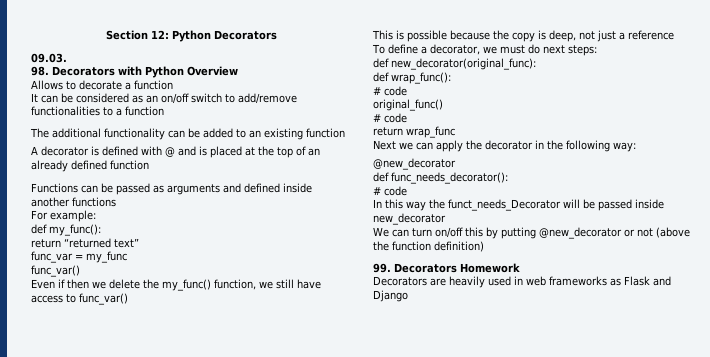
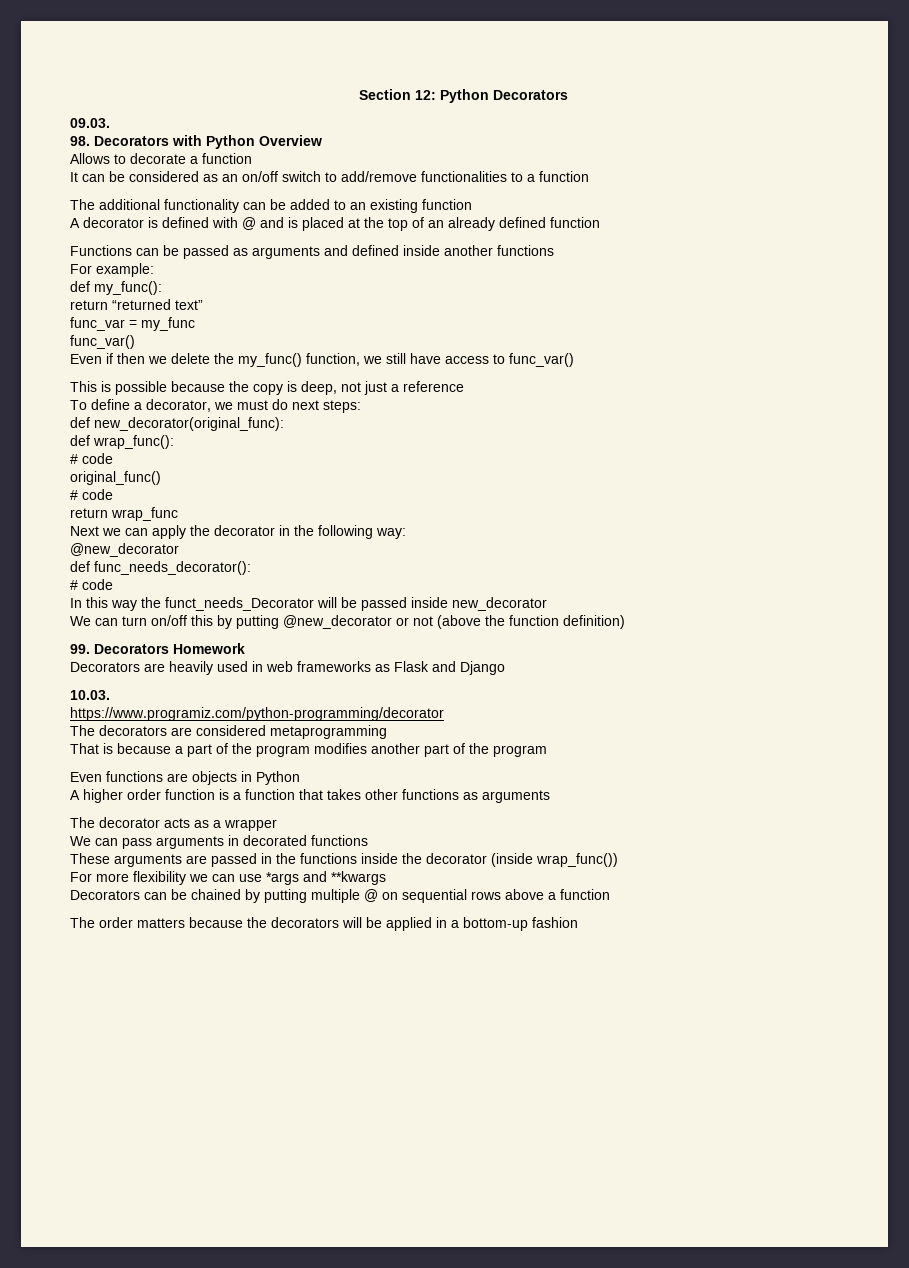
+ 10.03.
+ https://www.programiz.com/python-programming/decorator
+ The decorators are considered metaprogramming
+ That is because a part of the program modifies another part of the program
+ Even functions are objects in Python
+ A higher order function is a function that takes other functions as arguments
+ The decorator acts as a wrapper
+ We can pass arguments in decorated functions
+ These arguments are passed in the functions inside the decorator (inside wrap_func())
+ For more flexibility we can use *args and **kwargs
+ Decorators can be chained by putting multiple @ on sequential rows above a function
+ The order matters because the decorators will be applied in a bottom-up fashion

